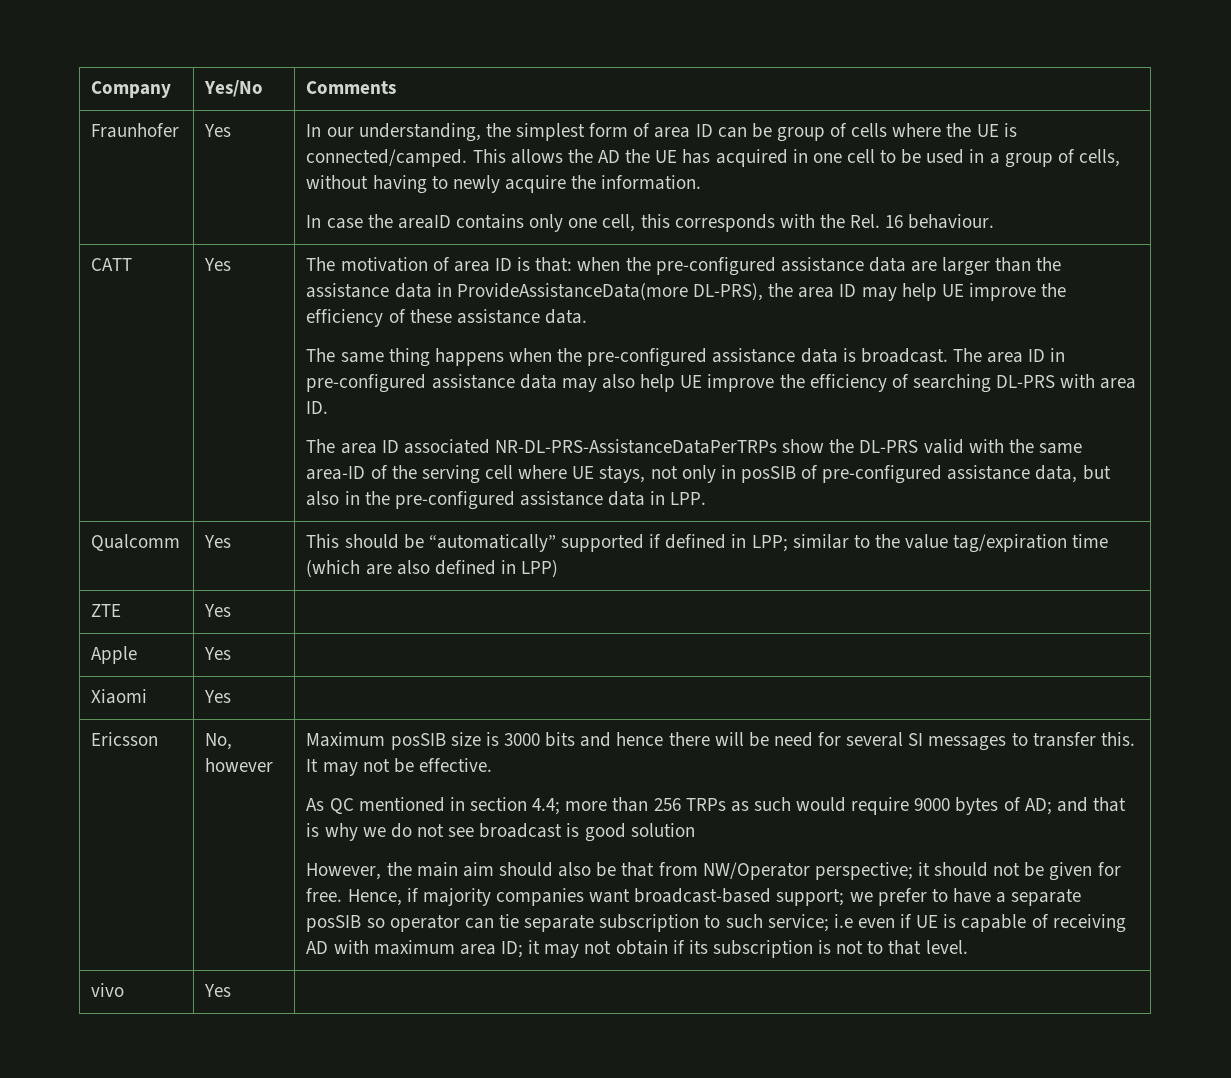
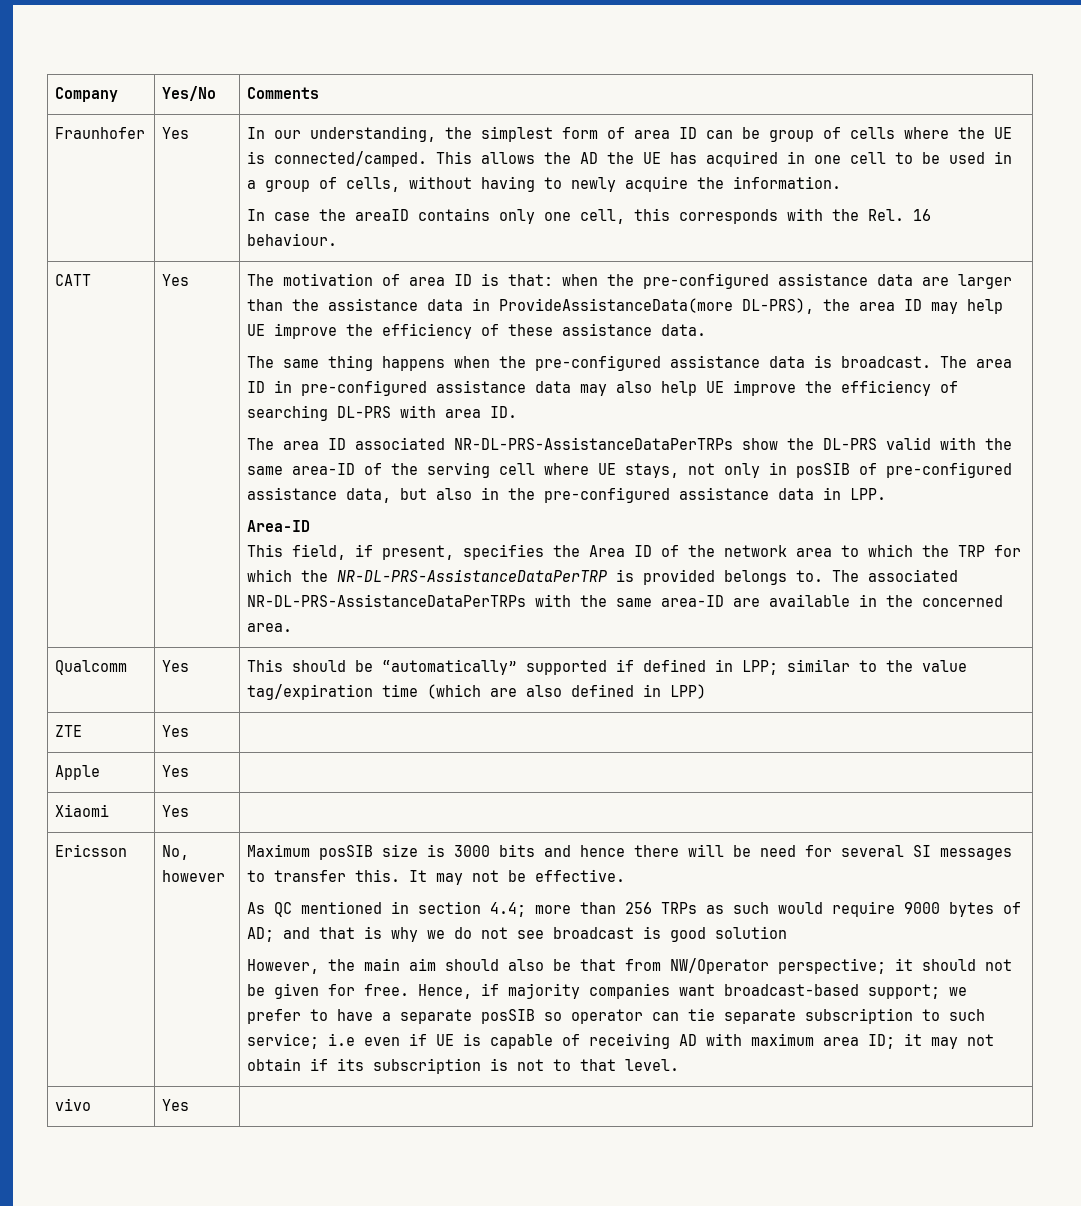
+ Area-ID
+ This field, if present, specifies the Area ID of the network area to which the TRP for which the NR-DL-PRS-AssistanceDataPerTRP is provided belongs to. The associated NR-DL-PRS-AssistanceDataPerTRPs with the same area-ID are available in the concerned area.

